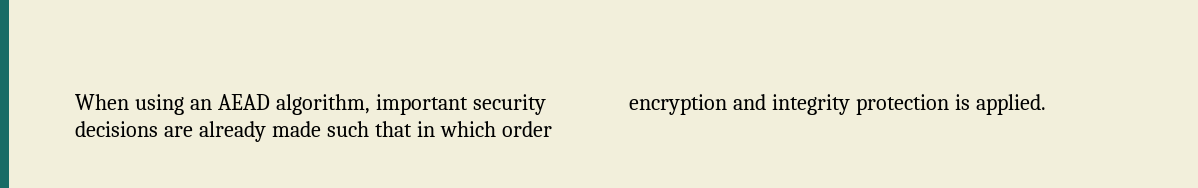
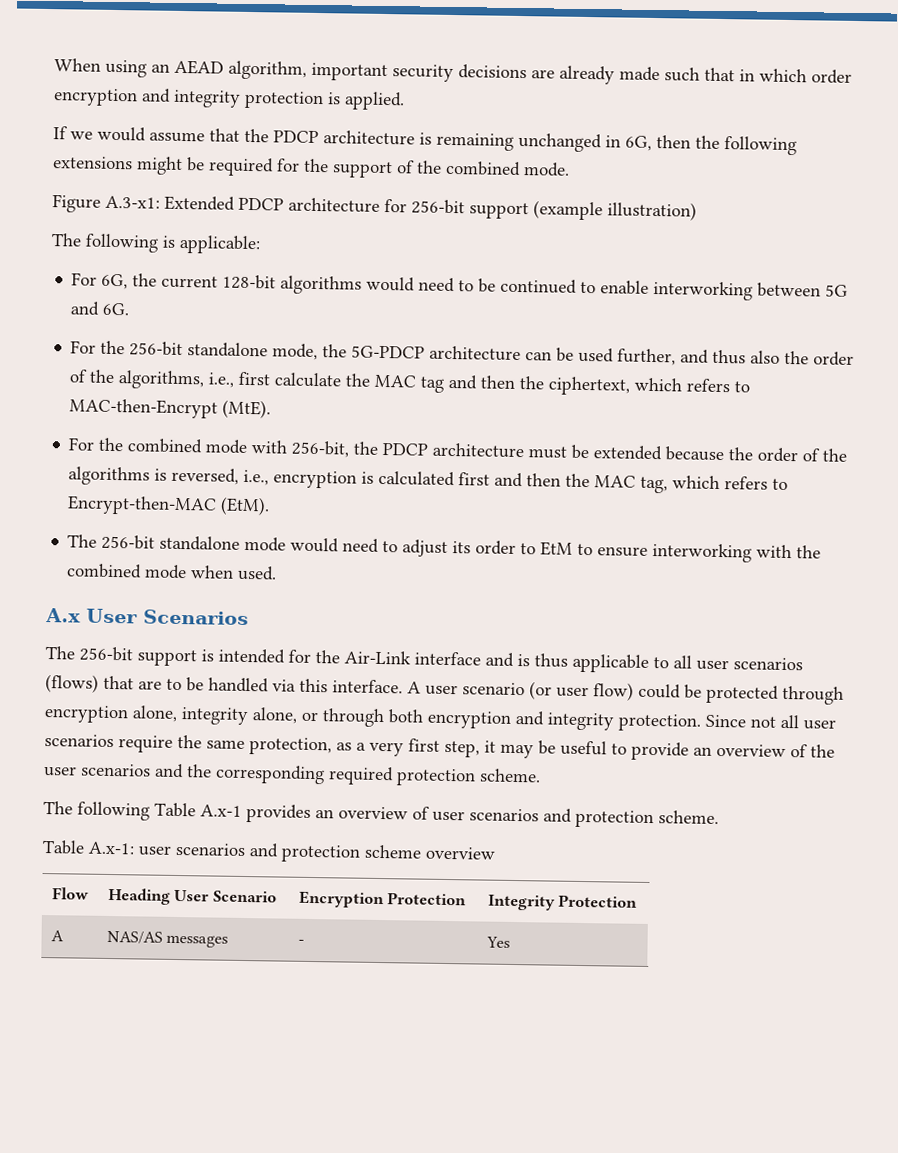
+ If we would assume that the PDCP architecture is remaining unchanged in 6G, then the following extensions might be required for the support of the combined mode.
+ Figure A.3-x1: Extended PDCP architecture for 256-bit support (example illustration)
+ The following is applicable:
+ For 6G, the current 128-bit algorithms would need to be continued to enable interworking between 5G and 6G.
+ For the 256-bit standalone mode, the 5G-PDCP architecture can be used further, and thus also the order of the algorithms, i.e., first calculate the MAC tag and then the ciphertext, which refers to MAC-then-Encrypt (MtE).
+ For the combined mode with 256-bit, the PDCP architecture must be extended because the order of the algorithms is reversed, i.e., encryption is calculated first and then the MAC tag, which refers to Encrypt-then-MAC (EtM).
+ The 256-bit standalone mode would need to adjust its order to EtM to ensure interworking with the combined mode when used.
+ A.x User Scenarios
+ The 256-bit support is intended for the Air-Link interface and is thus applicable to all user scenarios (flows) that are to be handled via this interface. A user scenario (or user flow) could be protected through encryption alone, integrity alone, or through both encryption and integrity protection. Since not all user scenarios require the same protection, as a very first step, it may be useful to provide an overview of the user scenarios and the corresponding required protection scheme.
+ The following Table A.x-1 provides an overview of user scenarios and protection scheme.
+ Table A.x-1: user scenarios and protection scheme overview
+ Flow | Heading User Scenario | Encryption Protection | Integrity Protection
+ A | NAS/AS messages | - | Yes

